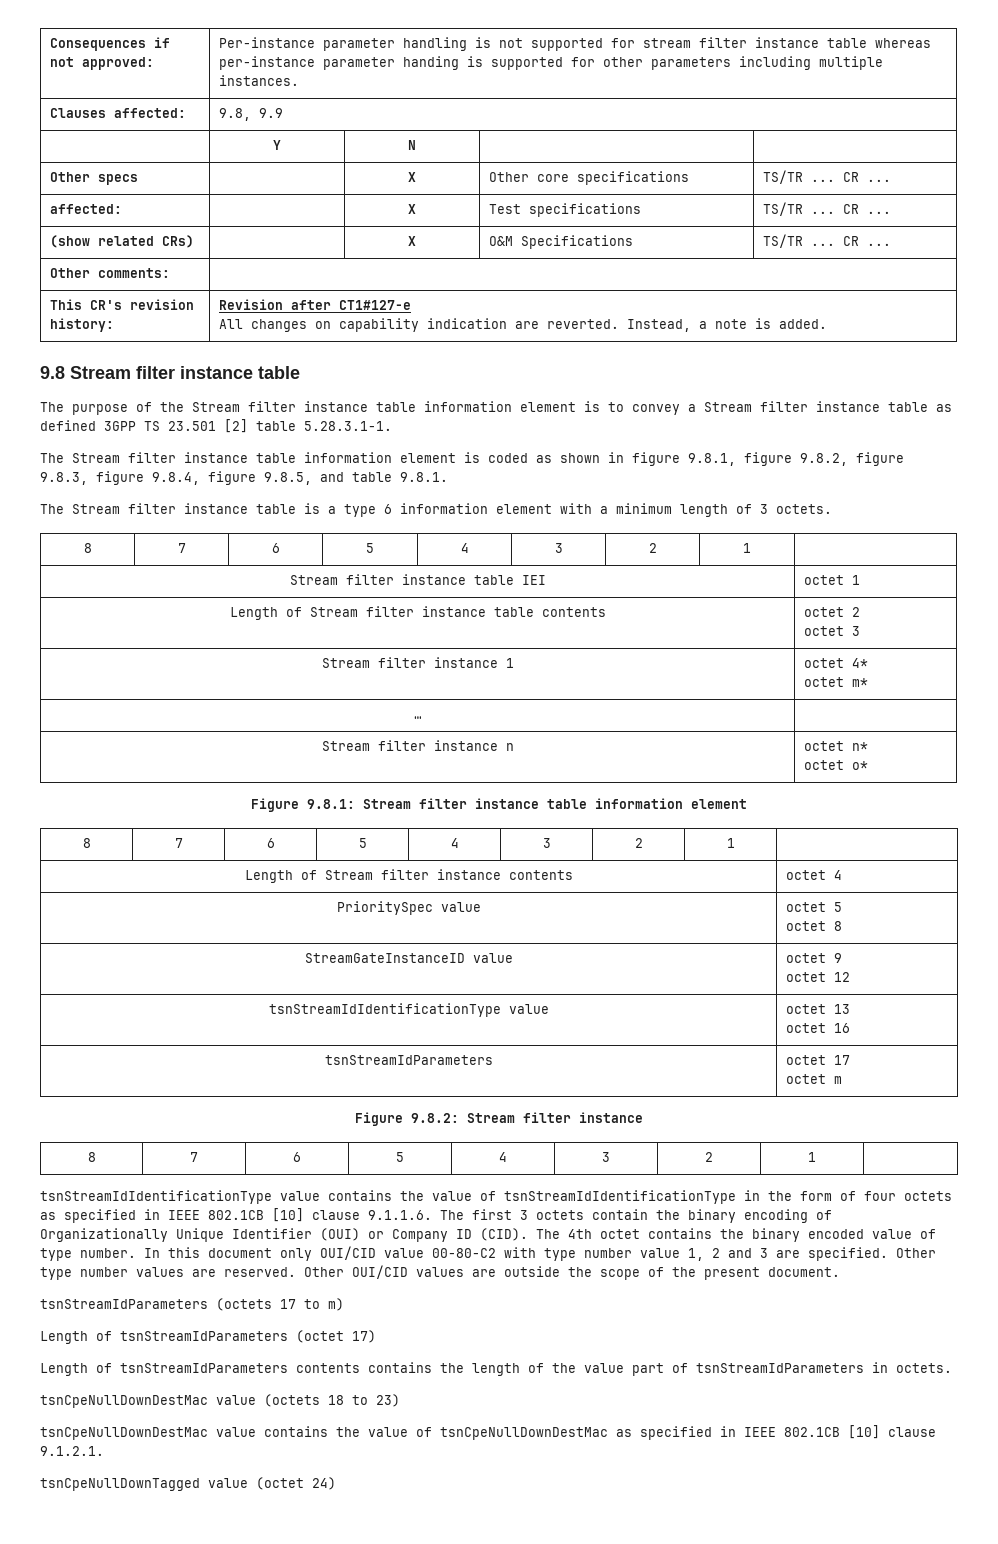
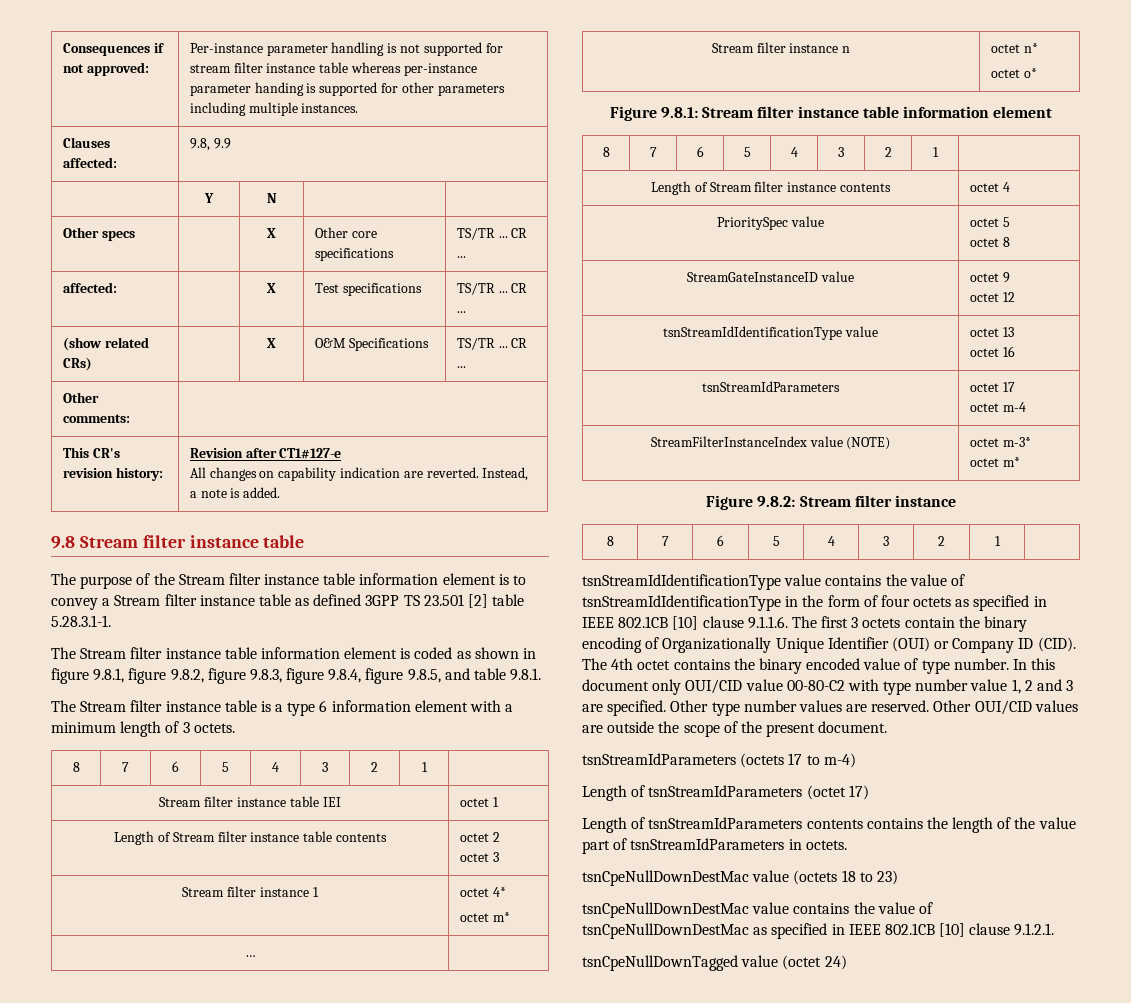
  tsnStreamIdParameters | octet 17
- octet m
+ octet m-4
+ StreamFilterInstanceIndex value (NOTE) | octet m-3*
+ octet m*
- tsnStreamIdParameters (octets 17 to m)
+ tsnStreamIdParameters (octets 17 to m-4)

